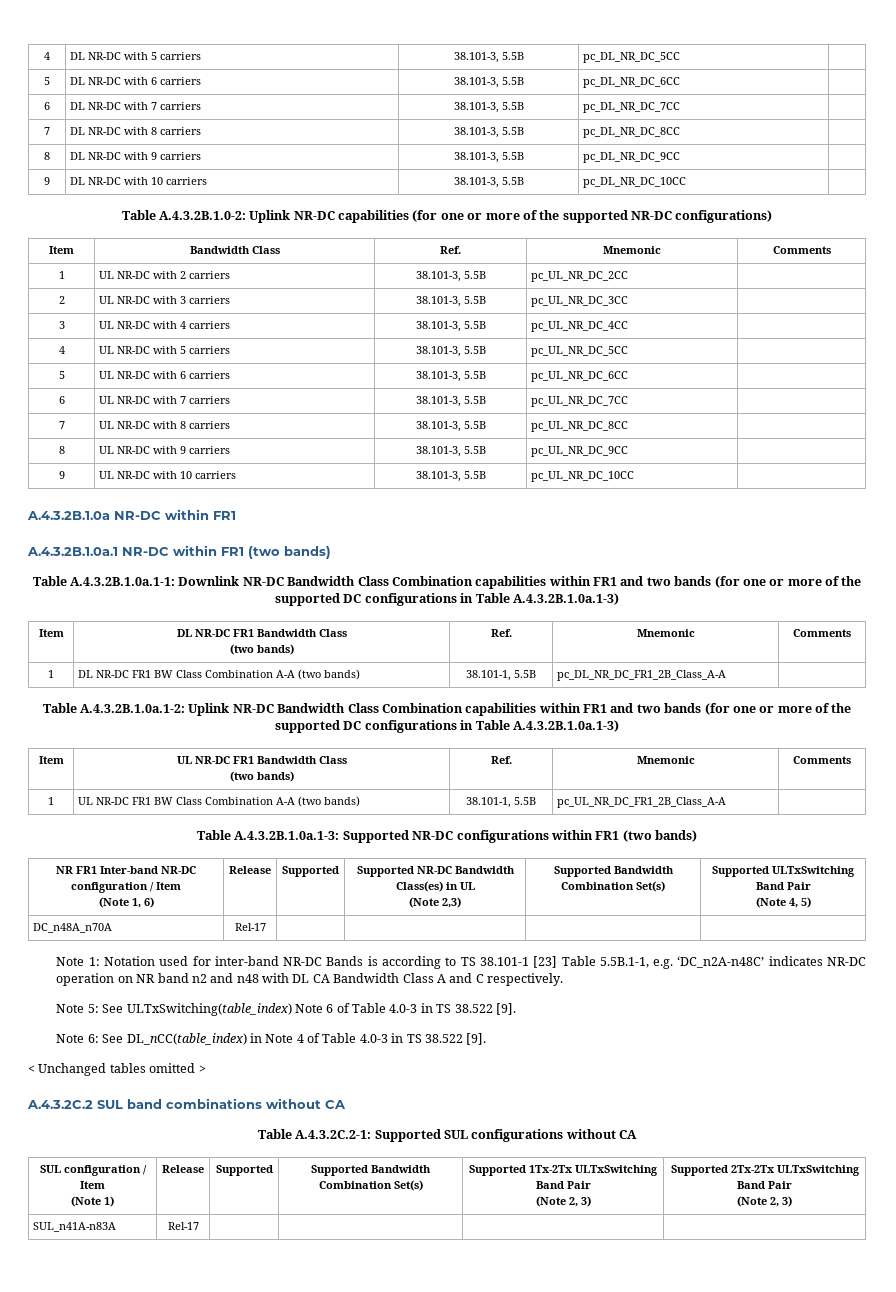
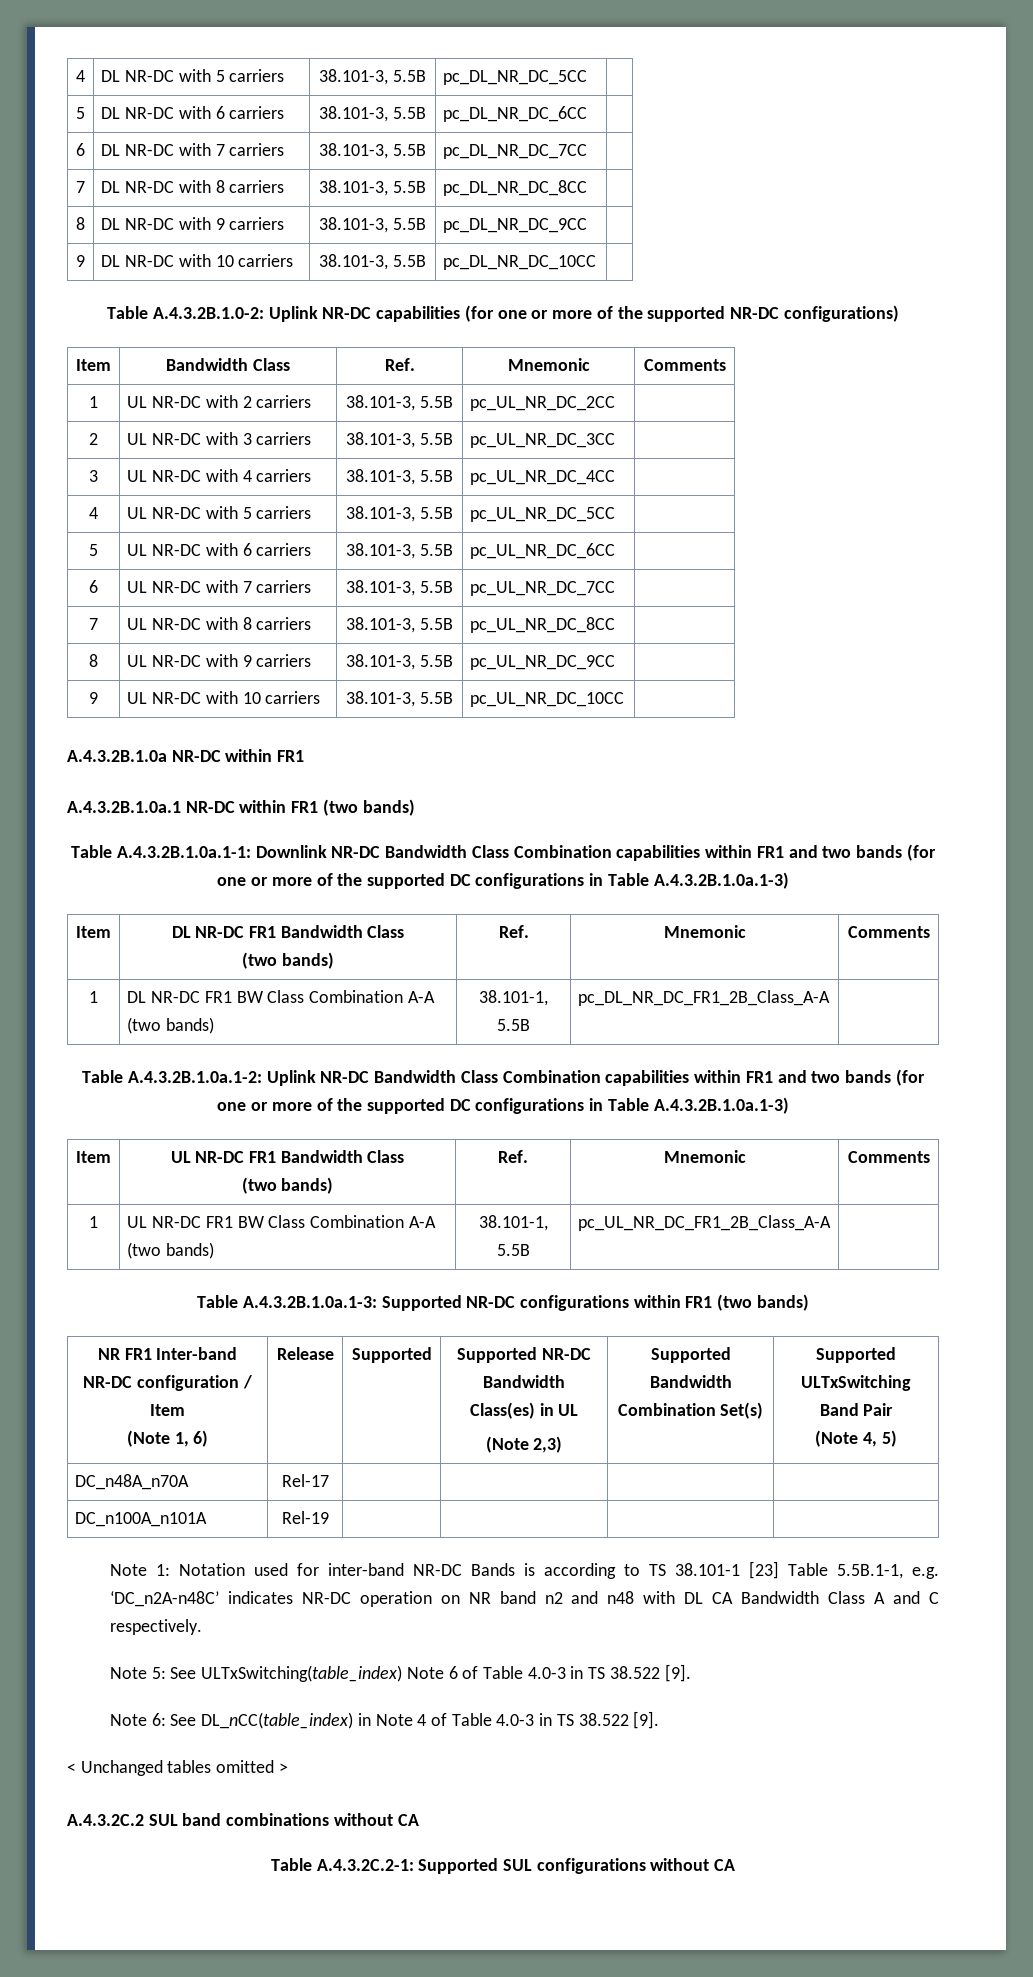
+ DC_n100A_n101A | Rel-19 | | | |
- SUL configuration / Item
- (Note 1) | Release | Supported | Supported Bandwidth Combination Set(s) | Supported 1Tx-2Tx ULTxSwitching Band Pair
- (Note 2, 3) | Supported 2Tx-2Tx ULTxSwitching Band Pair
- (Note 2, 3)
- SUL_n41A-n83A | Rel-17 | | | |

